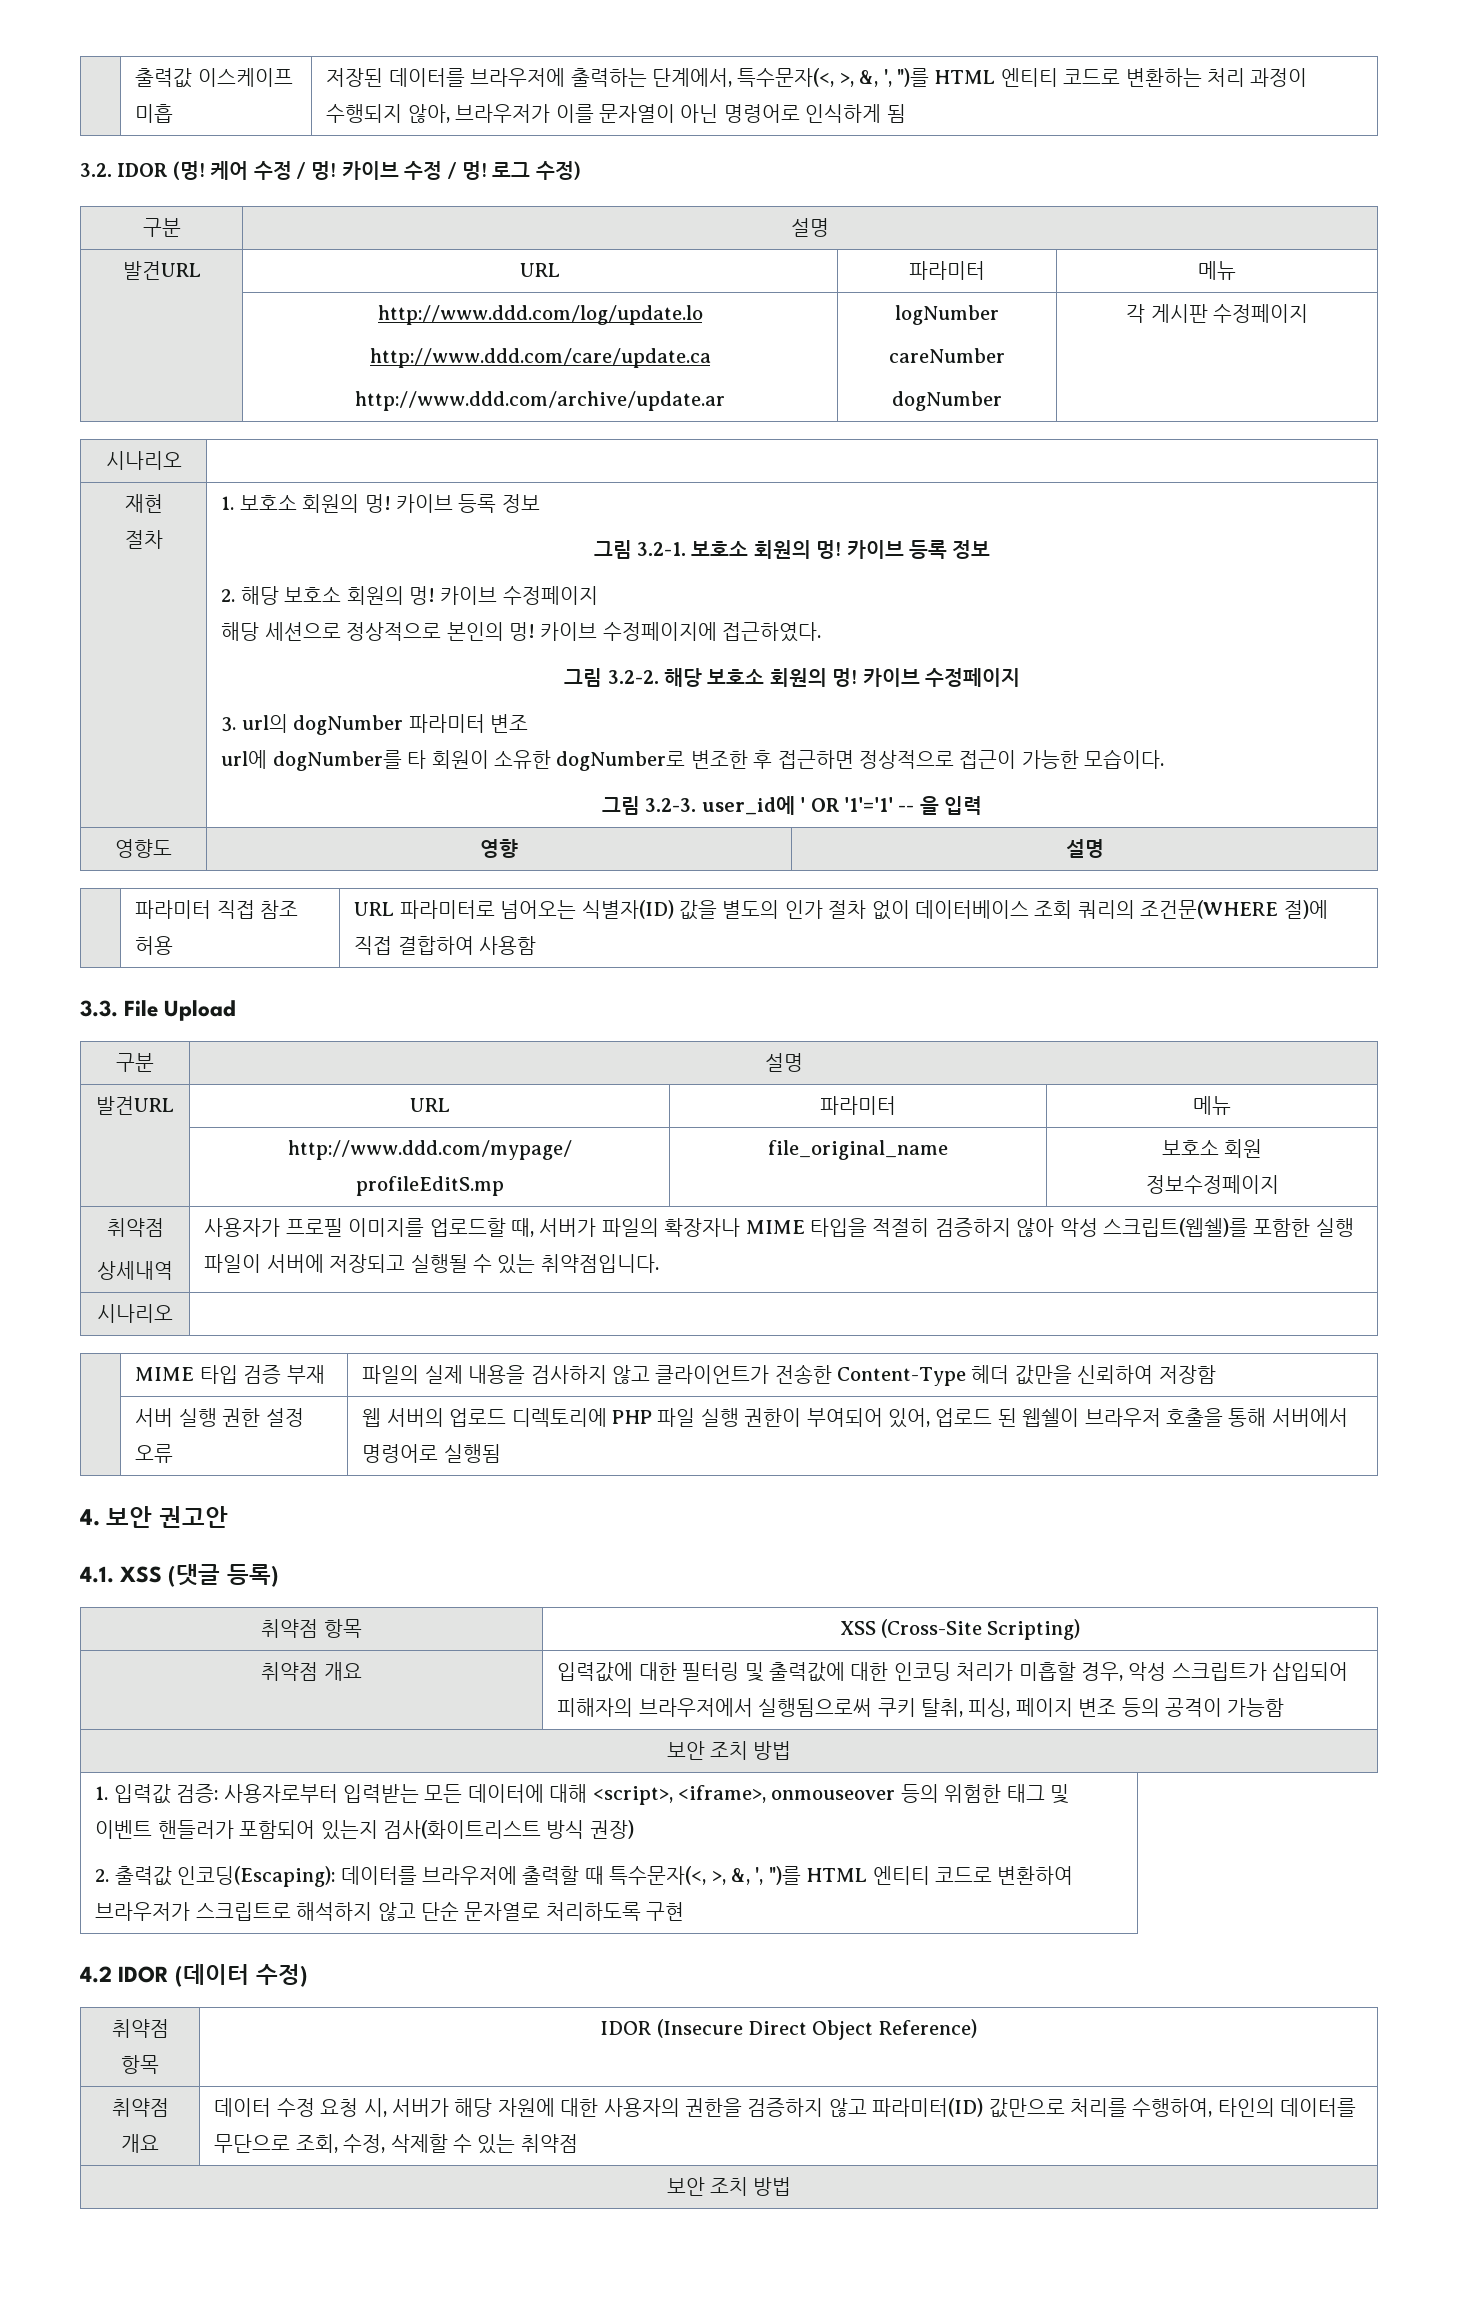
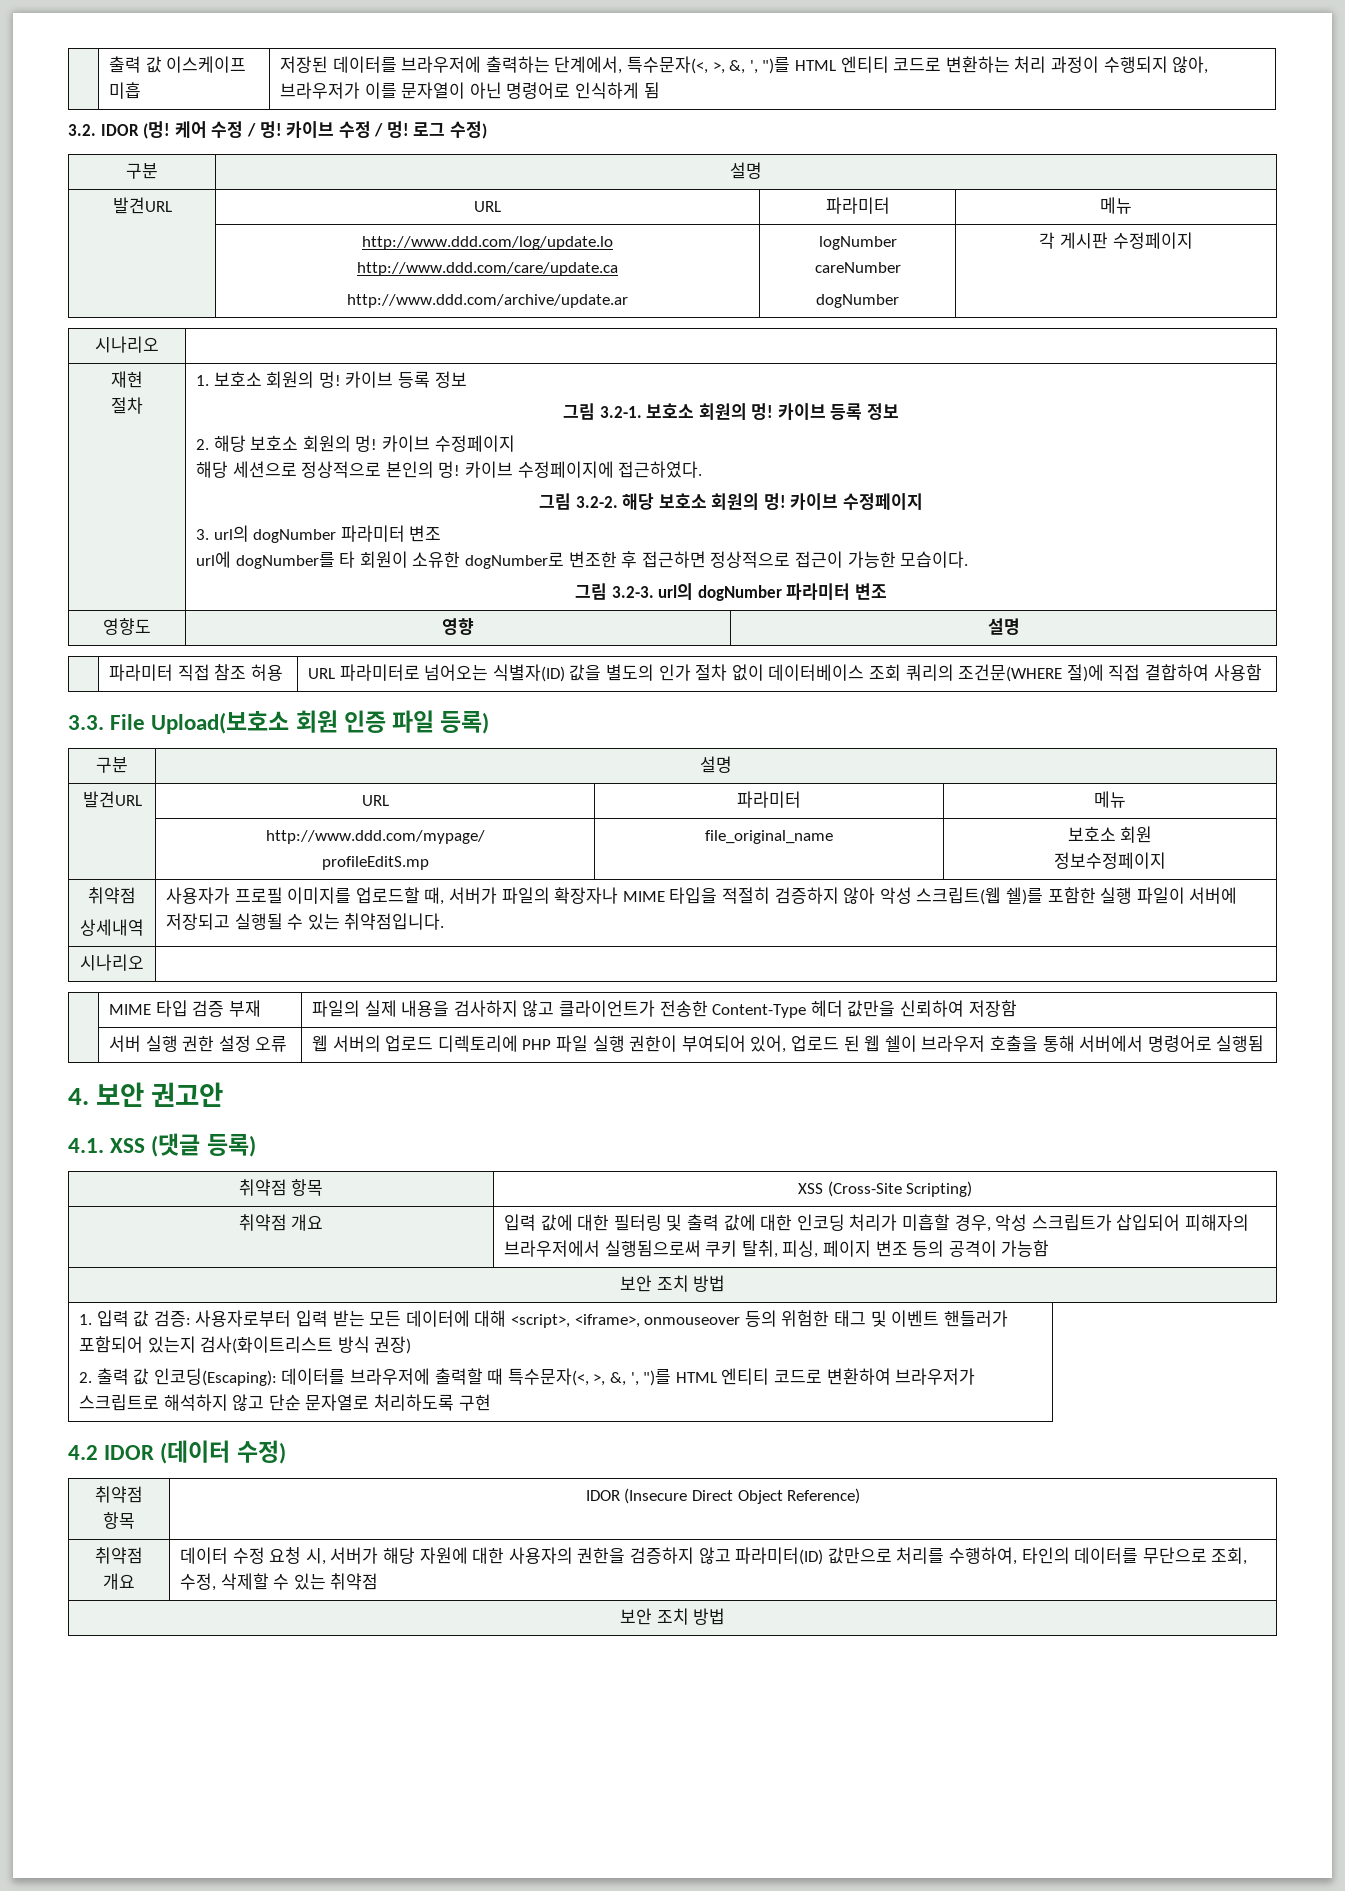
- | 출력값 이스케이프 미흡 | 저장된 데이터를 브라우저에 출력하는 단계에서, 특수문자(<, >, &, ', ")를 HTML 엔티티 코드로 변환하는 처리 과정이 수행되지 않아, 브라우저가 이를 문자열이 아닌 명령어로 인식하게 됨
+ | 출력 값 이스케이프 미흡 | 저장된 데이터를 브라우저에 출력하는 단계에서, 특수문자(<, >, &, ', ")를 HTML 엔티티 코드로 변환하는 처리 과정이 수행되지 않아, 브라우저가 이를 문자열이 아닌 명령어로 인식하게 됨
- 그림 3.2-3. user_id에 ' OR '1'='1' -- 을 입력
+ 그림 3.2-3. url의 dogNumber 파라미터 변조
- 3.3. File Upload
+ 3.3. File Upload(보호소 회원 인증 파일 등록)
  | http://www.ddd.com/mypage/
  profileEditS.mp | file_original_name | 보호소 회원
  정보수정페이지
  취약점
- 상세내역 | 사용자가 프로필 이미지를 업로드할 때, 서버가 파일의 확장자나 MIME 타입을 적절히 검증하지 않아 악성 스크립트(웹쉘)를 포함한 실행 파일이 서버에 저장되고 실행될 수 있는 취약점입니다.
+ 상세내역 | 사용자가 프로필 이미지를 업로드할 때, 서버가 파일의 확장자나 MIME 타입을 적절히 검증하지 않아 악성 스크립트(웹 쉘)를 포함한 실행 파일이 서버에 저장되고 실행될 수 있는 취약점입니다.
- | 서버 실행 권한 설정 오류 | 웹 서버의 업로드 디렉토리에 PHP 파일 실행 권한이 부여되어 있어, 업로드 된 웹쉘이 브라우저 호출을 통해 서버에서 명령어로 실행됨
+ | 서버 실행 권한 설정 오류 | 웹 서버의 업로드 디렉토리에 PHP 파일 실행 권한이 부여되어 있어, 업로드 된 웹 쉘이 브라우저 호출을 통해 서버에서 명령어로 실행됨
- 취약점 개요 | 입력값에 대한 필터링 및 출력값에 대한 인코딩 처리가 미흡할 경우, 악성 스크립트가 삽입되어 피해자의 브라우저에서 실행됨으로써 쿠키 탈취, 피싱, 페이지 변조 등의 공격이 가능함
+ 취약점 개요 | 입력 값에 대한 필터링 및 출력 값에 대한 인코딩 처리가 미흡할 경우, 악성 스크립트가 삽입되어 피해자의 브라우저에서 실행됨으로써 쿠키 탈취, 피싱, 페이지 변조 등의 공격이 가능함
- 1. 입력값 검증: 사용자로부터 입력받는 모든 데이터에 대해 <script>, <iframe>, onmouseover 등의 위험한 태그 및 이벤트 핸들러가 포함되어 있는지 검사(화이트리스트 방식 권장)
+ 1. 입력 값 검증: 사용자로부터 입력 받는 모든 데이터에 대해 <script>, <iframe>, onmouseover 등의 위험한 태그 및 이벤트 핸들러가 포함되어 있는지 검사(화이트리스트 방식 권장)
- 2. 출력값 인코딩(Escaping): 데이터를 브라우저에 출력할 때 특수문자(<, >, &, ', ")를 HTML 엔티티 코드로 변환하여 브라우저가 스크립트로 해석하지 않고 단순 문자열로 처리하도록 구현
+ 2. 출력 값 인코딩(Escaping): 데이터를 브라우저에 출력할 때 특수문자(<, >, &, ', ")를 HTML 엔티티 코드로 변환하여 브라우저가 스크립트로 해석하지 않고 단순 문자열로 처리하도록 구현

